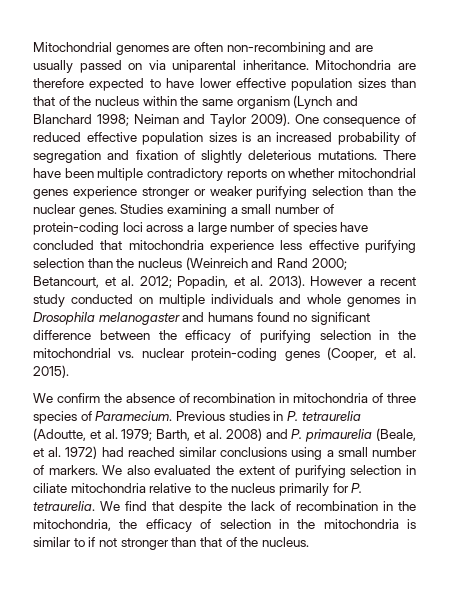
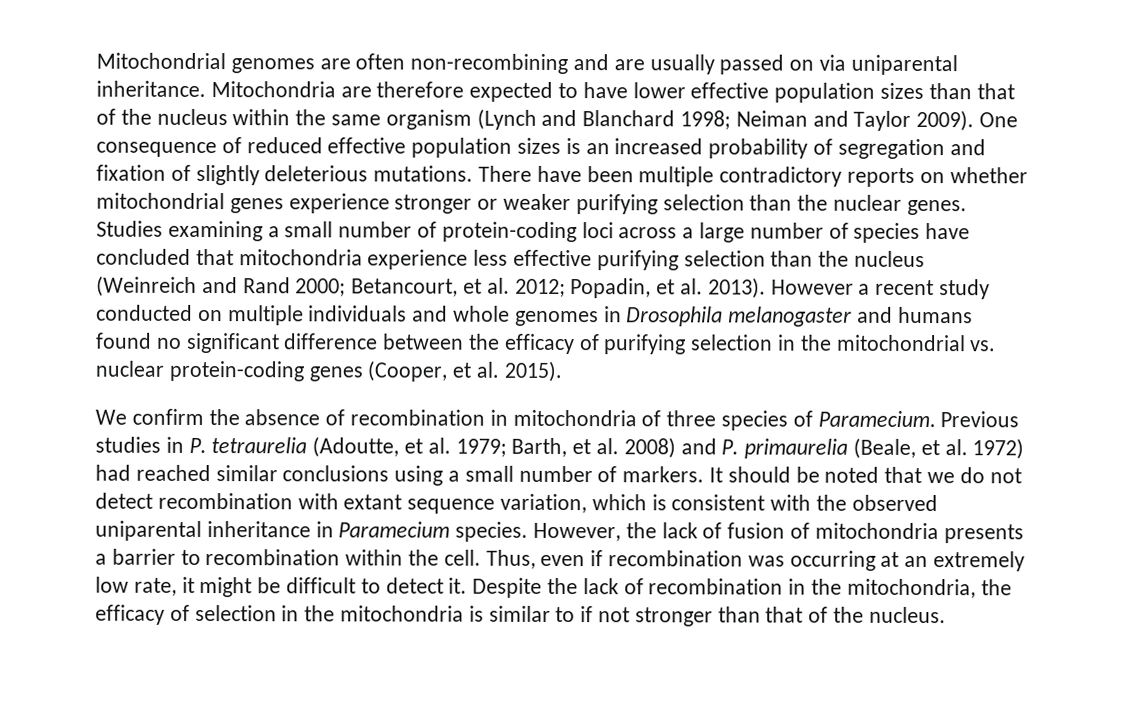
- We also evaluated the extent of purifying selection in ciliate mitochondria relative to the nucleus primarily for P. tetraurelia. We find that despite the lack of recombination in the mitochondria, the efficacy of selection in the mitochondria is similar to if not stronger than that of the nucleus.
+ It should be noted that we do not detect recombination with extant sequence variation, which is consistent with the observed uniparental inheritance in Paramecium species. However, the lack of fusion of mitochondria presents a barrier to recombination within the cell. Thus, even if recombination was occurring at an extremely low rate, it might be difficult to detect it. Despite the lack of recombination in the mitochondria, the efficacy of selection in the mitochondria is similar to if not stronger than that of the nucleus.

